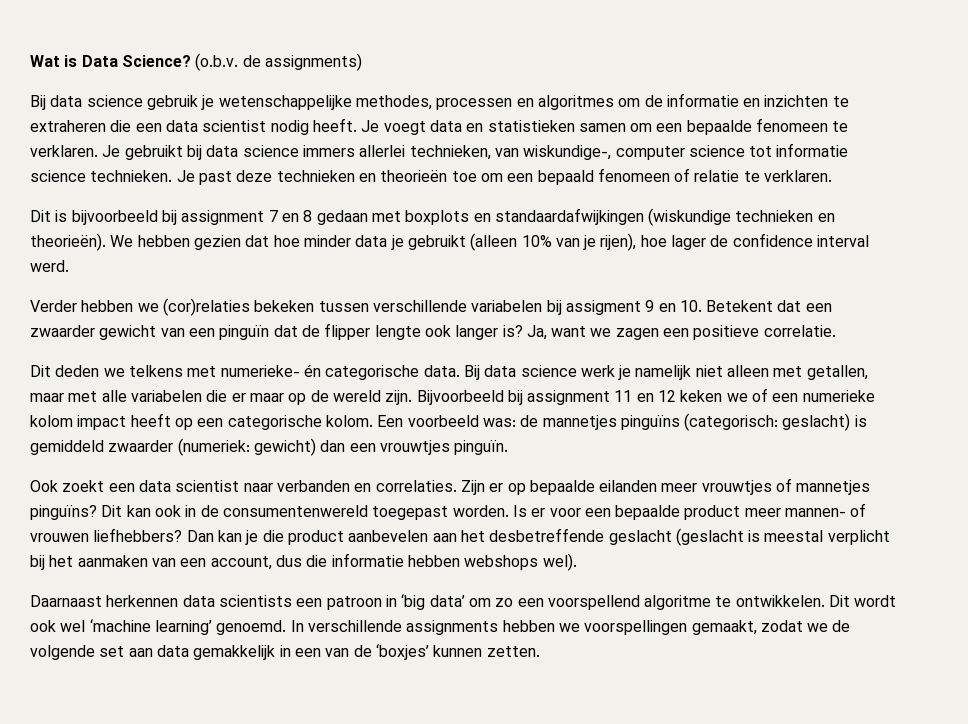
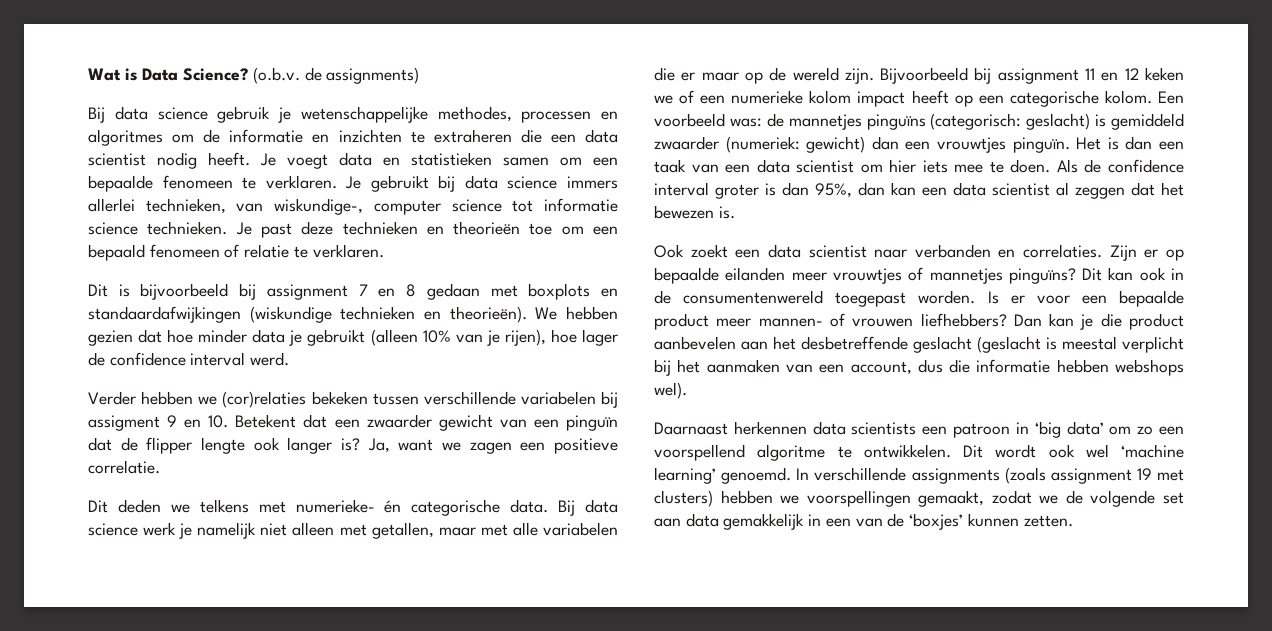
+ Het is dan een taak van een data scientist om hier iets mee te doen. Als de confidence interval groter is dan 95%, dan kan een data scientist al zeggen dat het bewezen is.
- In verschillende assignments hebben we voorspellingen gemaakt, zodat we de volgende set aan data gemakkelijk in een van de ‘boxjes’ kunnen zetten.
+ In verschillende assignments (zoals assignment 19 met clusters) hebben we voorspellingen gemaakt, zodat we de volgende set aan data gemakkelijk in een van de ‘boxjes’ kunnen zetten.

